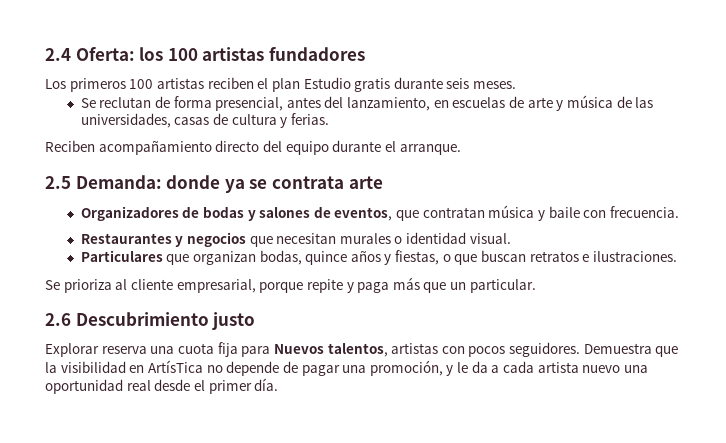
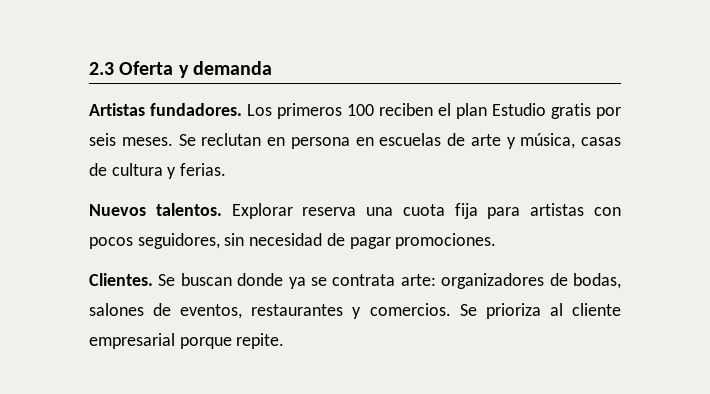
- 2.4 Oferta: los 100 artistas fundadores
- Los primeros 100 artistas reciben el plan Estudio gratis durante seis meses.
- Se reclutan de forma presencial, antes del lanzamiento, en escuelas de arte y música de las universidades, casas de cultura y ferias.
+ 2.3 Oferta y demanda
+ Artistas fundadores. Los primeros 100 reciben el plan Estudio gratis por seis meses. Se reclutan en persona en escuelas de arte y música, casas de cultura y ferias.
- Reciben acompañamiento directo del equipo durante el arranque.
- 2.5 Demanda: donde ya se contrata arte
- Organizadores de bodas y salones de eventos, que contratan música y baile con frecuencia.
- Restaurantes y negocios que necesitan murales o identidad visual.
- Particulares que organizan bodas, quince años y fiestas, o que buscan retratos e ilustraciones.
- Se prioriza al cliente empresarial, porque repite y paga más que un particular.
- 2.6 Descubrimiento justo
- Explorar reserva una cuota fija para Nuevos talentos, artistas con pocos seguidores. Demuestra que la visibilidad en ArtísTica no depende de pagar una promoción, y le da a cada artista nuevo una oportunidad real desde el primer día.
+ Nuevos talentos. Explorar reserva una cuota fija para artistas con pocos seguidores, sin necesidad de pagar promociones.
+ Clientes. Se buscan donde ya se contrata arte: organizadores de bodas, salones de eventos, restaurantes y comercios. Se prioriza al cliente empresarial porque repite.

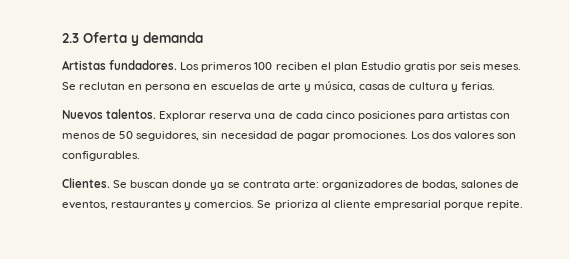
- Explorar reserva una cuota fija para artistas con pocos seguidores, sin necesidad de pagar promociones.
+ Explorar reserva una de cada cinco posiciones para artistas con menos de 50 seguidores, sin necesidad de pagar promociones. Los dos valores son configurables.

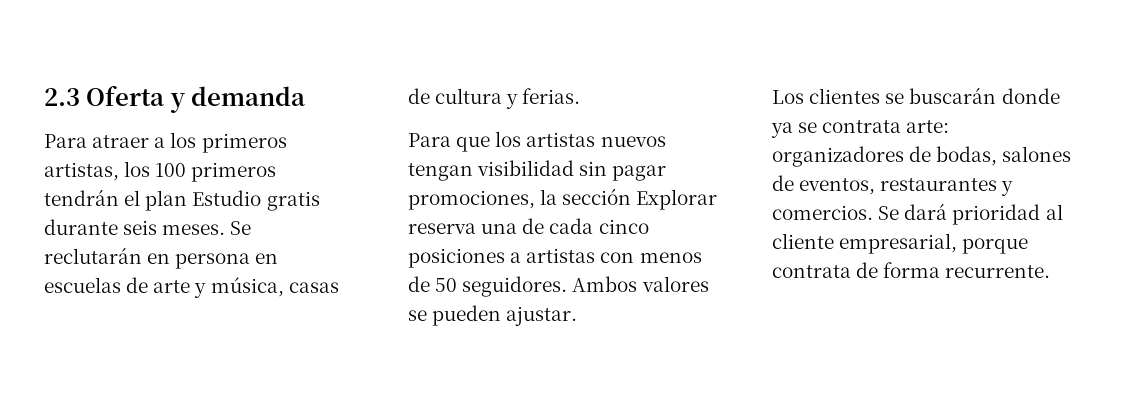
- Artistas fundadores. Los primeros 100 reciben el plan Estudio gratis por seis meses.
+ Para atraer a los primeros artistas, los 100 primeros tendrán el plan Estudio gratis durante seis meses.
- Se reclutan en persona en escuelas de arte y música, casas de cultura y ferias.
+ Se reclutarán en persona en escuelas de arte y música, casas de cultura y ferias.
- Nuevos talentos. Explorar reserva una de cada cinco posiciones para artistas con menos de 50 seguidores, sin necesidad de pagar promociones. Los dos valores son configurables.
- Clientes. Se buscan donde ya se contrata arte: organizadores de bodas, salones de eventos, restaurantes y comercios.
+ Para que los artistas nuevos tengan visibilidad sin pagar promociones, la sección Explorar reserva una de cada cinco posiciones a artistas con menos de 50 seguidores. Ambos valores se pueden ajustar.
+ Los clientes se buscarán donde ya se contrata arte: organizadores de bodas, salones de eventos, restaurantes y comercios.
- Se prioriza al cliente empresarial porque repite.
+ Se dará prioridad al cliente empresarial, porque contrata de forma recurrente.

